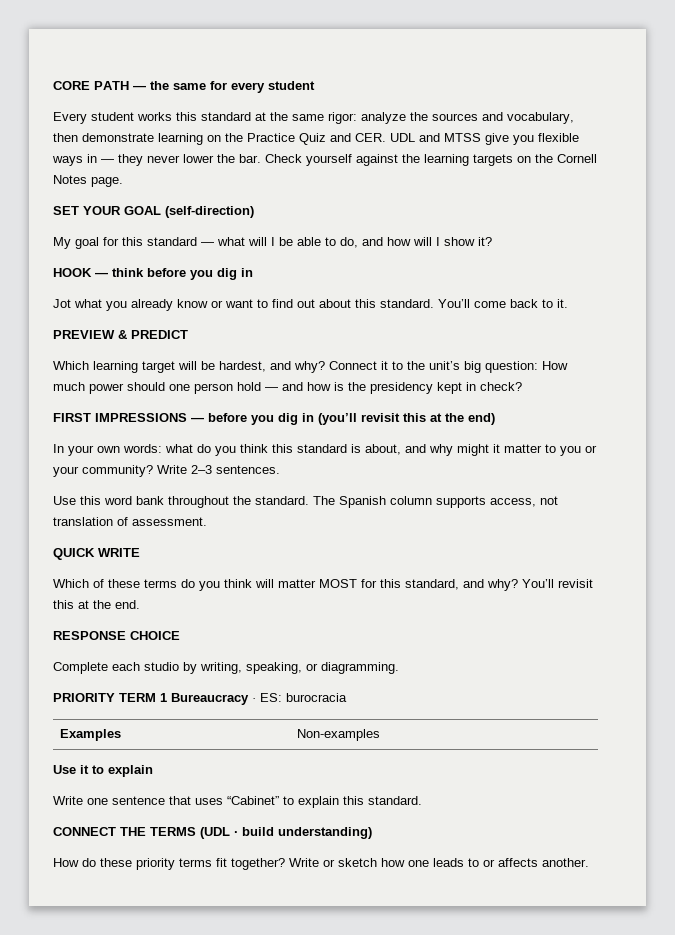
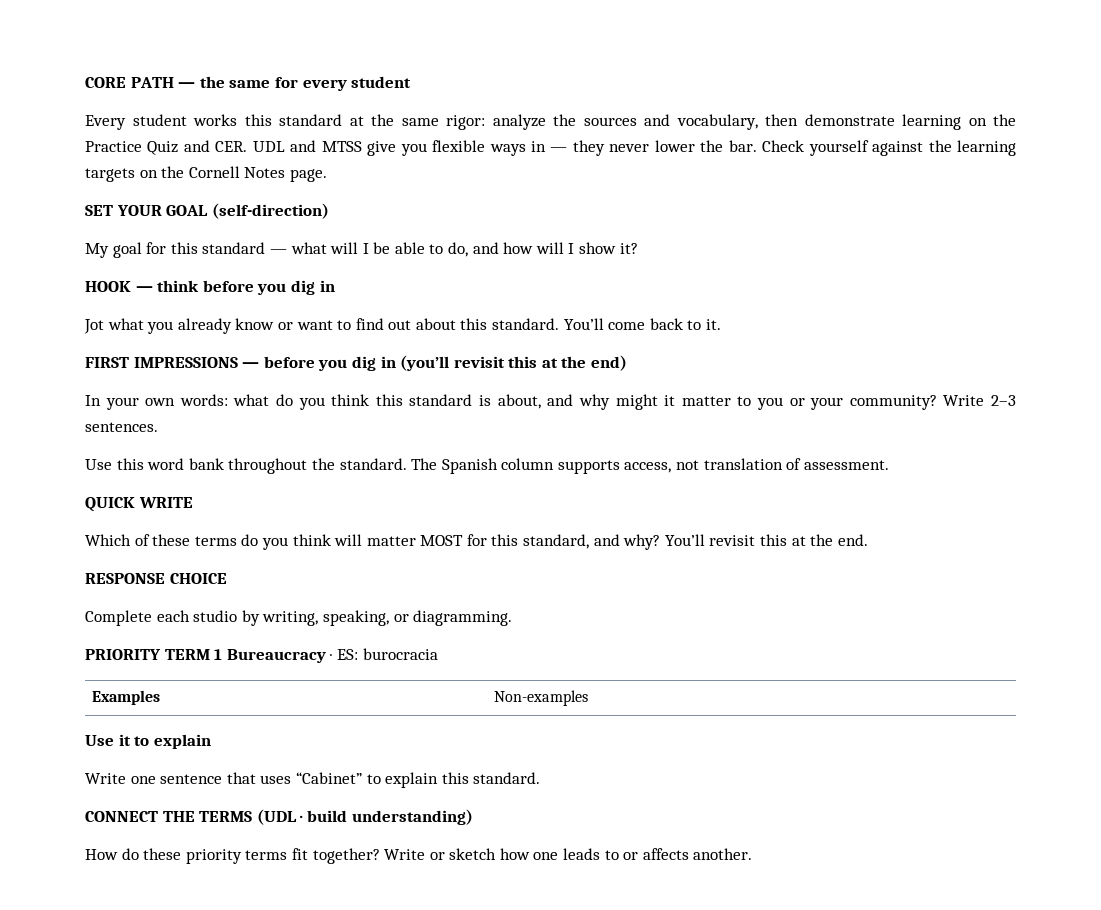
- PREVIEW & PREDICT
- Which learning target will be hardest, and why? Connect it to the unit’s big question: How much power should one person hold — and how is the presidency kept in check?

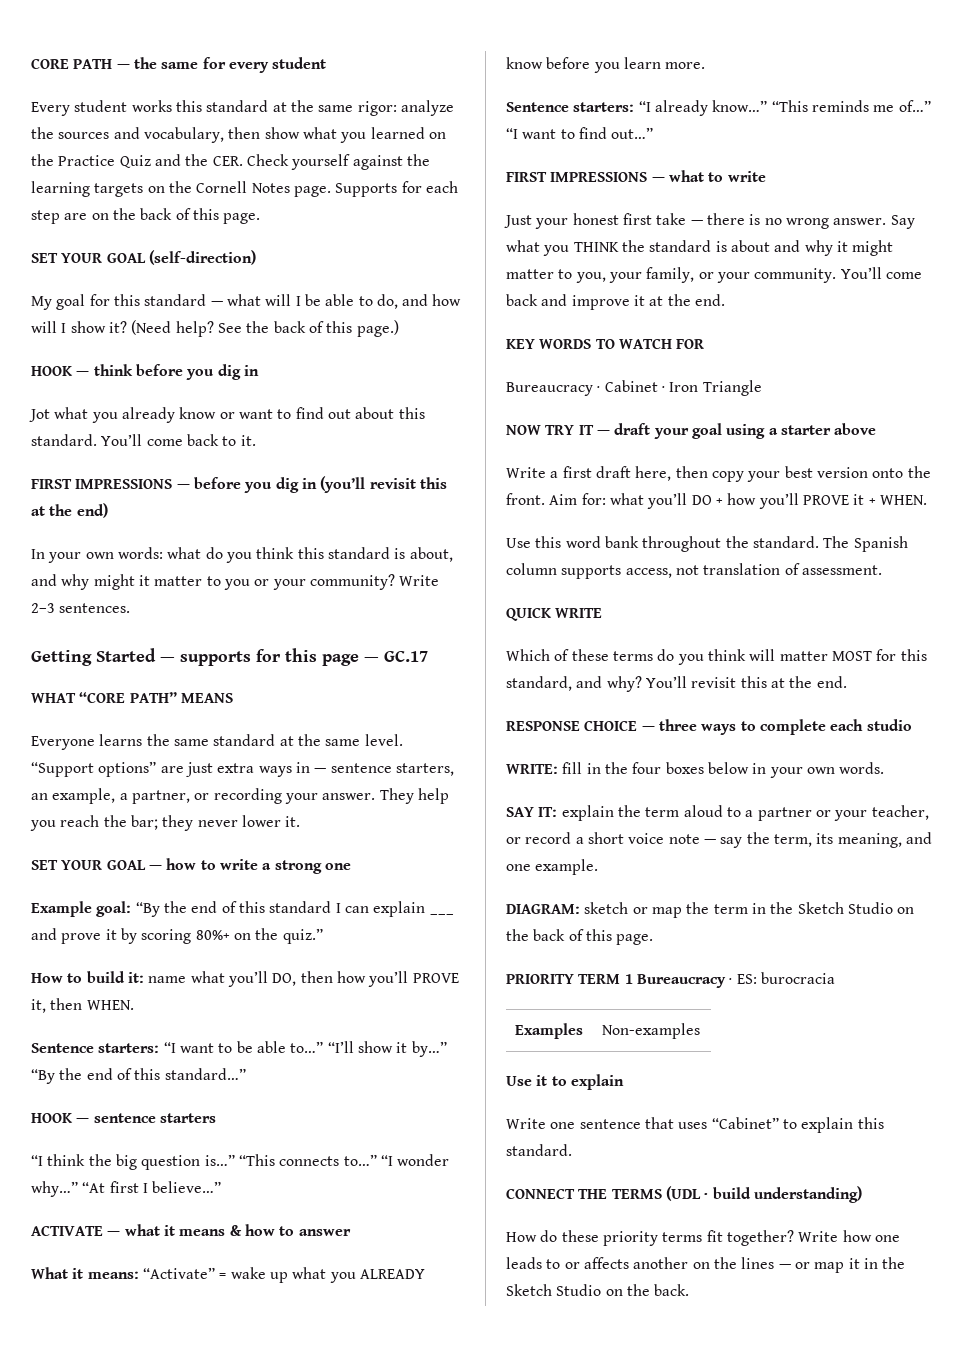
- Every student works this standard at the same rigor: analyze the sources and vocabulary, then demonstrate learning on the Practice Quiz and CER. UDL and MTSS give you flexible ways in — they never lower the bar. Check yourself against the learning targets on the Cornell Notes page.
+ Every student works this standard at the same rigor: analyze the sources and vocabulary, then show what you learned on the Practice Quiz and the CER. Check yourself against the learning targets on the Cornell Notes page. Supports for each step are on the back of this page.
+ (Need help? See the back of this page.)
+ Getting Started — supports for this page — GC.17
+ WHAT “CORE PATH” MEANS
+ Everyone learns the same standard at the same level. “Support options” are just extra ways in — sentence starters, an example, a partner, or recording your answer. They help you reach the bar; they never lower it.
+ SET YOUR GOAL — how to write a strong one
+ Example goal: “By the end of this standard I can explain ___ and prove it by scoring 80%+ on the quiz.”
+ How to build it: name what you’ll DO, then how you’ll PROVE it, then WHEN.
+ Sentence starters: “I want to be able to…” “I’ll show it by…” “By the end of this standard…”
+ HOOK — sentence starters
+ “I think the big question is…” “This connects to…” “I wonder why…” “At first I believe…”
+ ACTIVATE — what it means & how to answer
+ What it means: “Activate” = wake up what you ALREADY know before you learn more.
+ Sentence starters: “I already know…” “This reminds me of…” “I want to find out…”
+ FIRST IMPRESSIONS — what to write
+ Just your honest first take — there is no wrong answer. Say what you THINK the standard is about and why it might matter to you, your family, or your community. You’ll come back and improve it at the end.
+ KEY WORDS TO WATCH FOR
+ Bureaucracy · Cabinet · Iron Triangle
+ NOW TRY IT — draft your goal using a starter above
+ Write a first draft here, then copy your best version onto the front. Aim for: what you’ll DO + how you’ll PROVE it + WHEN.
- RESPONSE CHOICE
- Complete each studio by writing, speaking, or diagramming.
+ RESPONSE CHOICE — three ways to complete each studio
+ WRITE: fill in the four boxes below in your own words.
+ SAY IT: explain the term aloud to a partner or your teacher, or record a short voice note — say the term, its meaning, and one example.
+ DIAGRAM: sketch or map the term in the Sketch Studio on the back of this page.
- Write or sketch how one leads to or affects another.
+ Write how one leads to or affects another on the lines — or map it in the Sketch Studio on the back.

